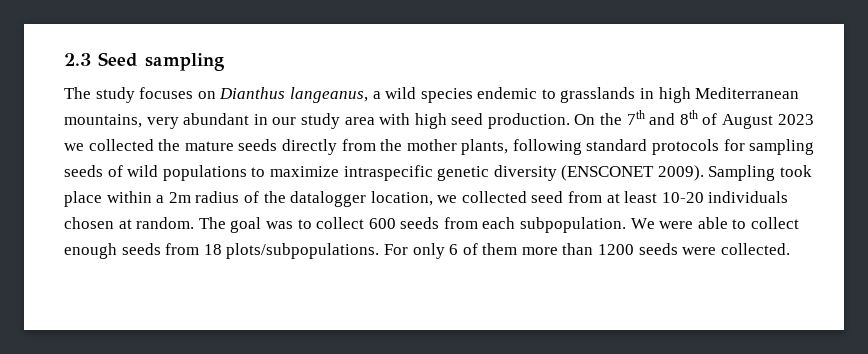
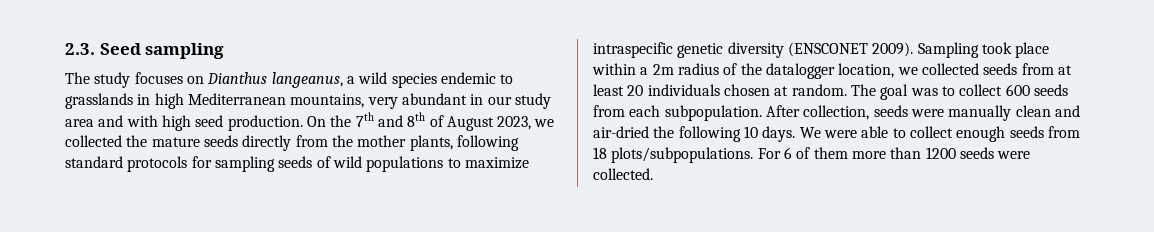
- 2.3 Seed sampling
+ 2.3. Seed sampling
- The study focuses on Dianthus langeanus, a wild species endemic to grasslands in high Mediterranean mountains, very abundant in our study area with high seed production.
+ The study focuses on Dianthus langeanus, a wild species endemic to grasslands in high Mediterranean mountains, very abundant in our study area and with high seed production.
- On the 7th and 8th of August 2023 we collected the mature seeds directly from the mother plants, following standard protocols for sampling seeds of wild populations to maximize intraspecific genetic diversity (ENSCONET 2009).
+ On the 7th and 8th of August 2023, we collected the mature seeds directly from the mother plants, following standard protocols for sampling seeds of wild populations to maximize intraspecific genetic diversity (ENSCONET 2009).
- Sampling took place within a 2m radius of the datalogger location, we collected seed from at least 10-20 individuals chosen at random.
+ Sampling took place within a 2m radius of the datalogger location, we collected seeds from at least 20 individuals chosen at random.
+ After collection, seeds were manually clean and air-dried the following 10 days.
- For only 6 of them more than 1200 seeds were collected.
+ For 6 of them more than 1200 seeds were collected.

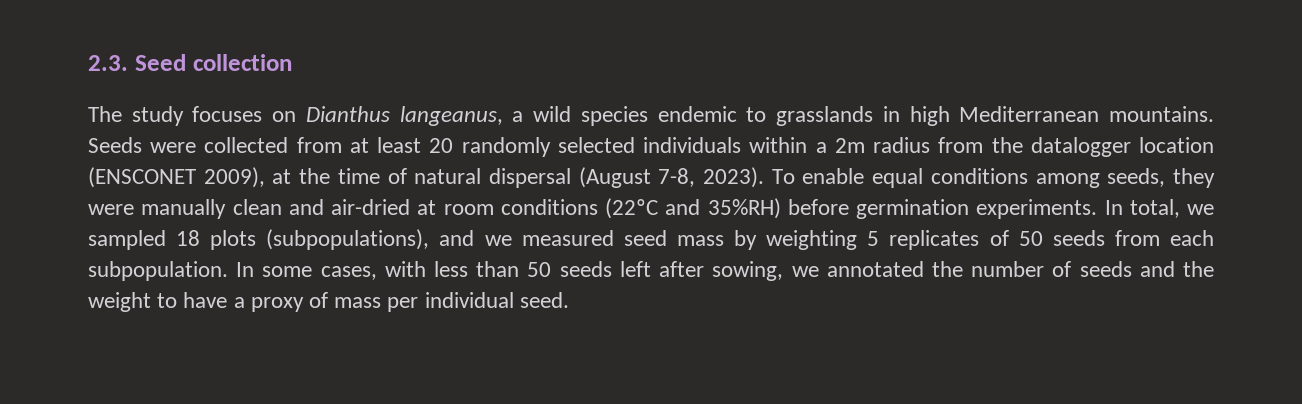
- 2.3. Seed sampling
+ 2.3. Seed collection
- The study focuses on Dianthus langeanus, a wild species endemic to grasslands in high Mediterranean mountains, very abundant in our study area and with high seed production. On the 7th and 8th of August 2023, we collected the mature seeds directly from the mother plants, following standard protocols for sampling seeds of wild populations to maximize intraspecific genetic diversity (ENSCONET 2009). Sampling took place within a 2m radius of the datalogger location, we collected seeds from at least 20 individuals chosen at random. The goal was to collect 600 seeds from each subpopulation. After collection, seeds were manually clean and air-dried the following 10 days. We were able to collect enough seeds from 18 plots/subpopulations. For 6 of them more than 1200 seeds were collected.
+ The study focuses on Dianthus langeanus, a wild species endemic to grasslands in high Mediterranean mountains. Seeds were collected from at least 20 randomly selected individuals within a 2m radius from the datalogger location (ENSCONET 2009), at the time of natural dispersal (August 7-8, 2023). To enable equal conditions among seeds, they were manually clean and air-dried at room conditions (22ºC and 35%RH) before germination experiments. In total, we sampled 18 plots (subpopulations), and we measured seed mass by weighting 5 replicates of 50 seeds from each subpopulation. In some cases, with less than 50 seeds left after sowing, we annotated the number of seeds and the weight to have a proxy of mass per individual seed.

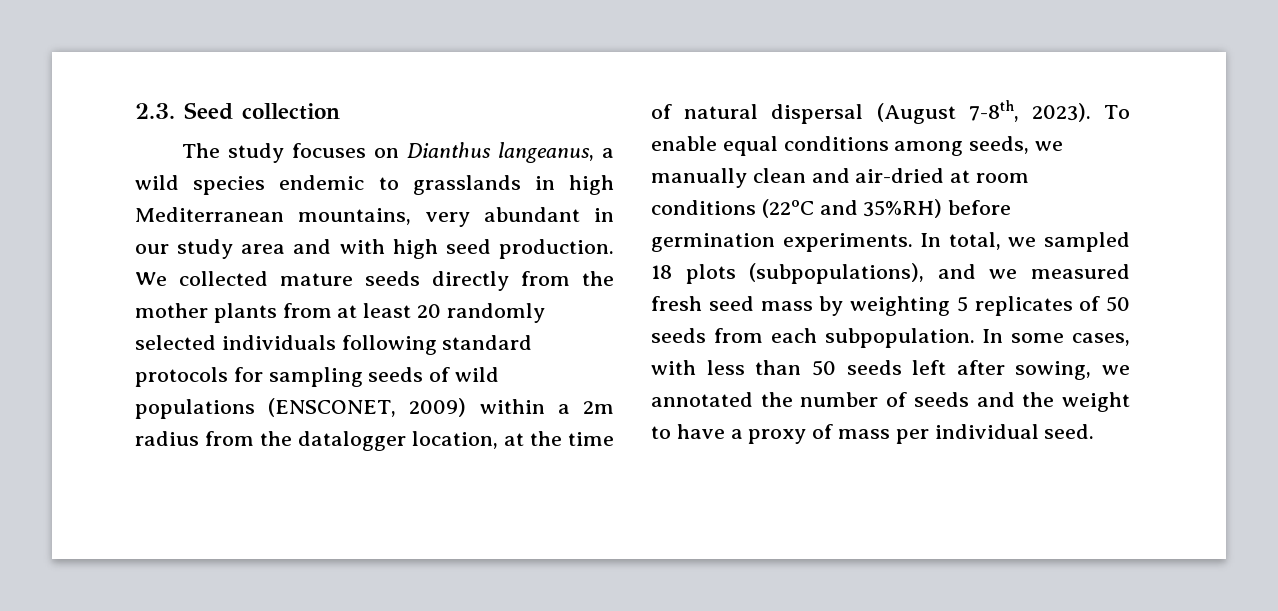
- The study focuses on Dianthus langeanus, a wild species endemic to grasslands in high Mediterranean mountains. Seeds were collected from at least 20 randomly selected individuals within a 2m radius from the datalogger location (ENSCONET 2009), at the time of natural dispersal (August 7-8, 2023).
+ The study focuses on Dianthus langeanus, a wild species endemic to grasslands in high Mediterranean mountains, very abundant in our study area and with high seed production. We collected mature seeds directly from the mother plants from at least 20 randomly selected individuals following standard protocols for sampling seeds of wild populations (ENSCONET, 2009) within a 2m radius from the datalogger location, at the time of natural dispersal (August 7-8th, 2023).
- To enable equal conditions among seeds, they were manually clean and air-dried at room conditions (22ºC and 35%RH) before germination experiments.
+ To enable equal conditions among seeds, we manually clean and air-dried at room conditions (22ºC and 35%RH) before germination experiments.
- In total, we sampled 18 plots (subpopulations), and we measured seed mass by weighting 5 replicates of 50 seeds from each subpopulation.
+ In total, we sampled 18 plots (subpopulations), and we measured fresh seed mass by weighting 5 replicates of 50 seeds from each subpopulation.

